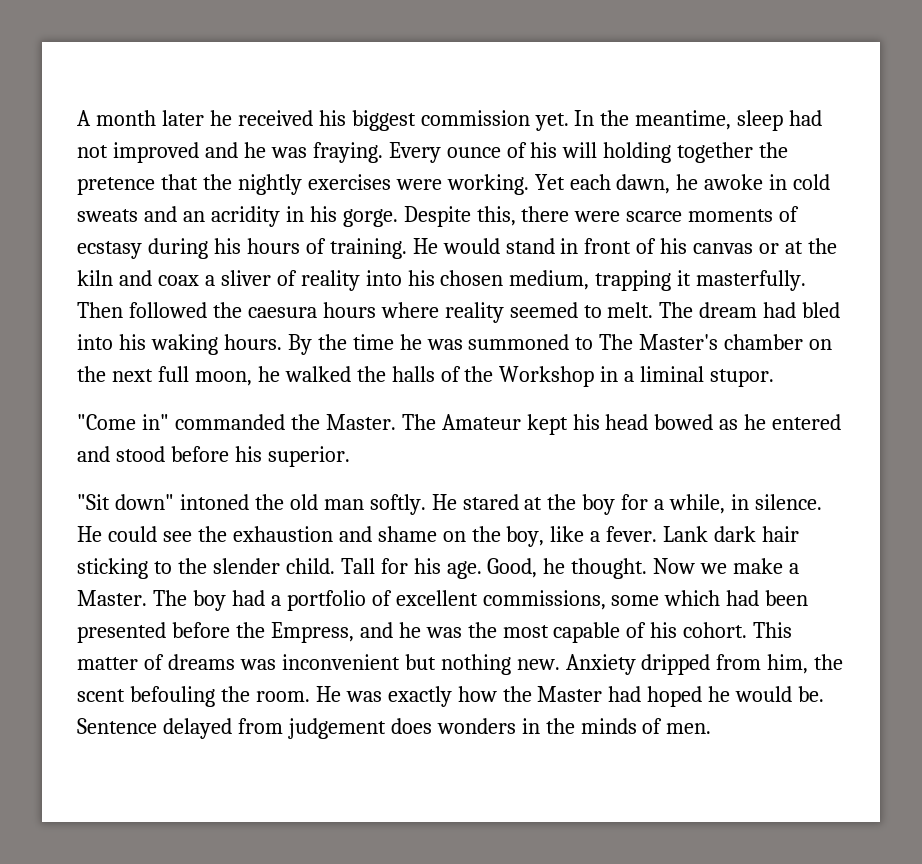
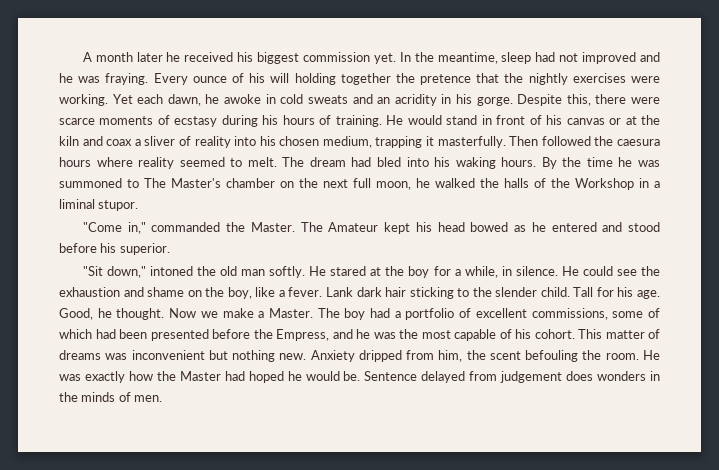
- "Come in" commanded the Master.
+ "Come in," commanded the Master.
- "Sit down" intoned the old man softly.
+ "Sit down," intoned the old man softly.
- The boy had a portfolio of excellent commissions, some which had been presented before the Empress, and he was the most capable of his cohort.
+ The boy had a portfolio of excellent commissions, some of which had been presented before the Empress, and he was the most capable of his cohort.

